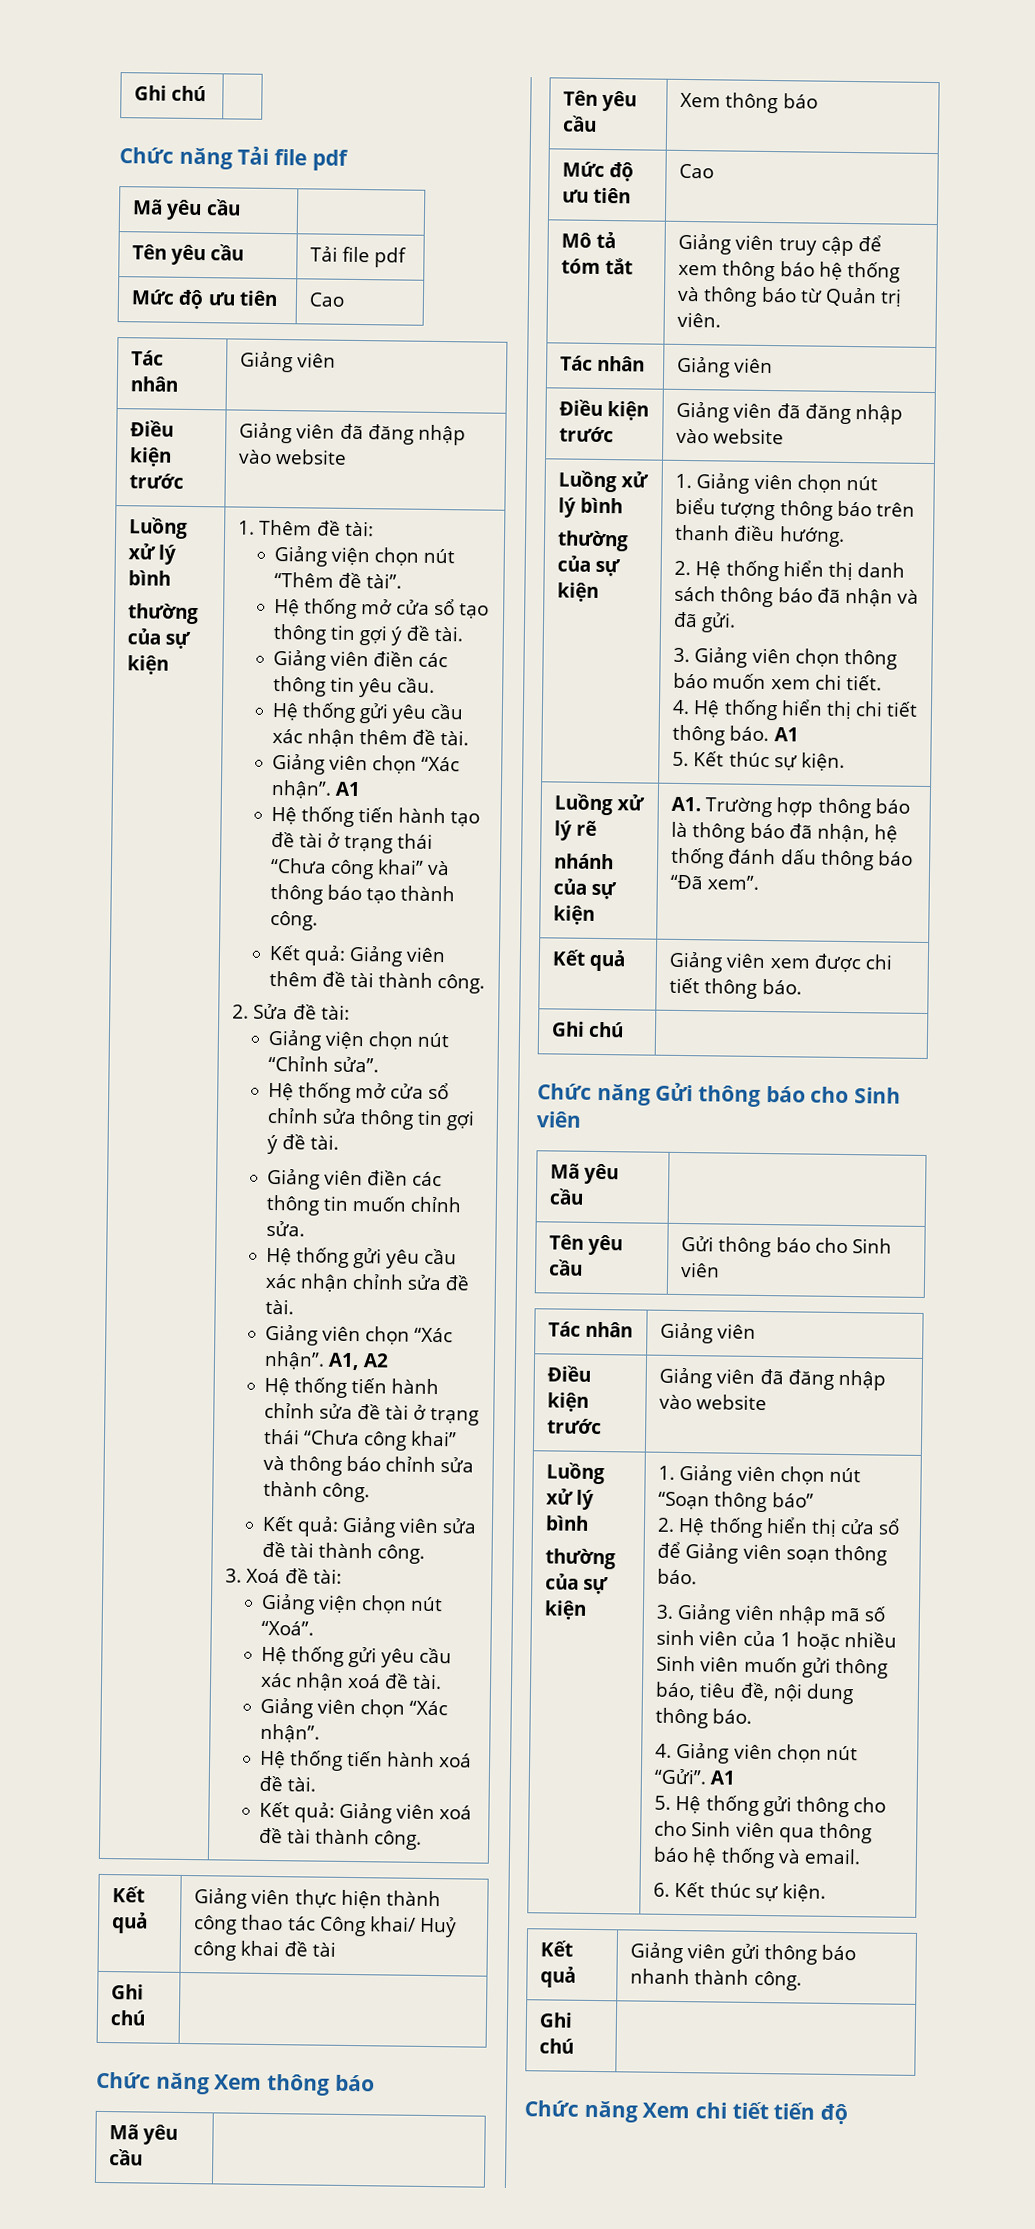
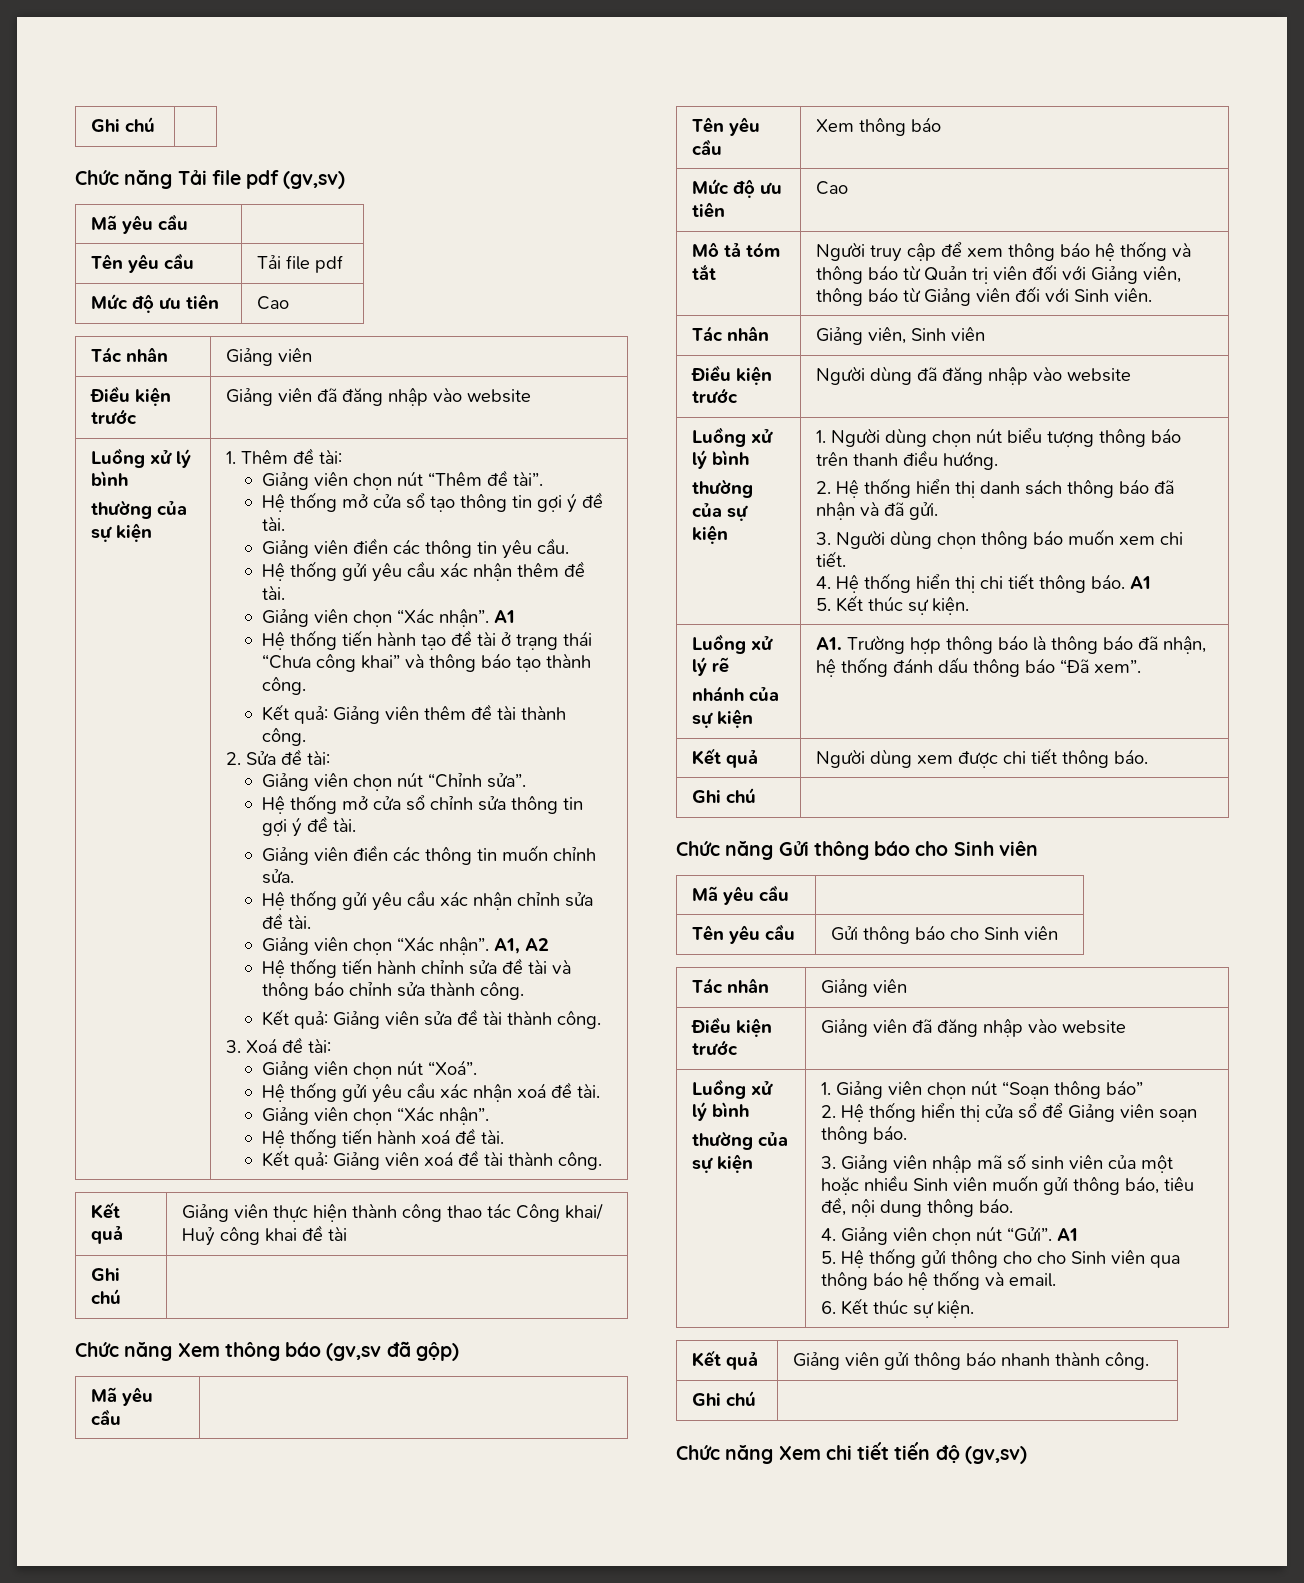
- Chức năng Tải file pdf
+ Chức năng Tải file pdf (gv,sv)
- Giảng viện chọn nút “Thêm đề tài”.
+ Giảng viên chọn nút “Thêm đề tài”.
- Giảng viện chọn nút “Chỉnh sửa”.
+ Giảng viên chọn nút “Chỉnh sửa”.
- Hệ thống tiến hành chỉnh sửa đề tài ở trạng thái “Chưa công khai” và thông báo chỉnh sửa thành công.
+ Hệ thống tiến hành chỉnh sửa đề tài và thông báo chỉnh sửa thành công.
- Giảng viện chọn nút “Xoá”.
+ Giảng viên chọn nút “Xoá”.
- Chức năng Xem thông báo
+ Chức năng Xem thông báo (gv,sv đã gộp)
- Mô tả tóm tắt | Giảng viên truy cập để xem thông báo hệ thống và thông báo từ Quản trị viên.
- Tác nhân | Giảng viên
- Điều kiện trước | Giảng viên đã đăng nhập vào website
+ Mô tả tóm tắt | Người truy cập để xem thông báo hệ thống và thông báo từ Quản trị viên đối với Giảng viên, thông báo từ Giảng viên đối với Sinh viên.
+ Tác nhân | Giảng viên, Sinh viên
+ Điều kiện trước | Người dùng đã đăng nhập vào website
- 1. Giảng viên chọn nút biểu tượng thông báo trên thanh điều hướng.
+ 1. Người dùng chọn nút biểu tượng thông báo trên thanh điều hướng.
- 3. Giảng viên chọn thông báo muốn xem chi tiết.
+ 3. Người dùng chọn thông báo muốn xem chi tiết.
- Kết quả | Giảng viên xem được chi tiết thông báo.
+ Kết quả | Người dùng xem được chi tiết thông báo.
- 3. Giảng viên nhập mã số sinh viên của 1 hoặc nhiều Sinh viên muốn gửi thông báo, tiêu đề, nội dung thông báo.
+ 3. Giảng viên nhập mã số sinh viên của một hoặc nhiều Sinh viên muốn gửi thông báo, tiêu đề, nội dung thông báo.
- Chức năng Xem chi tiết tiến độ
+ Chức năng Xem chi tiết tiến độ (gv,sv)

